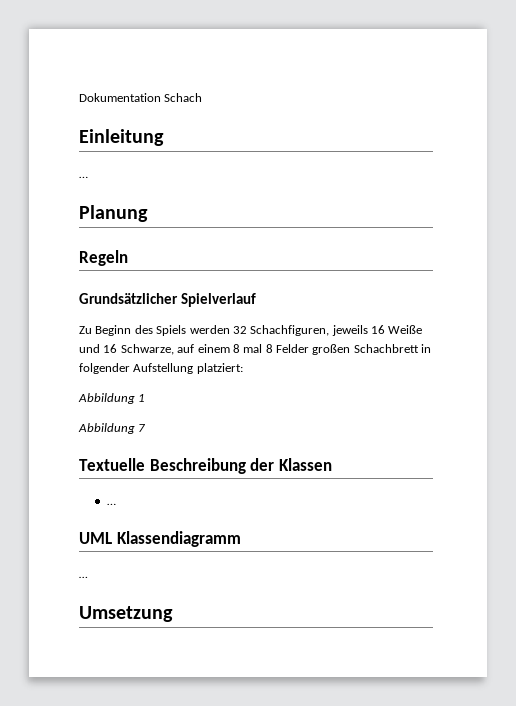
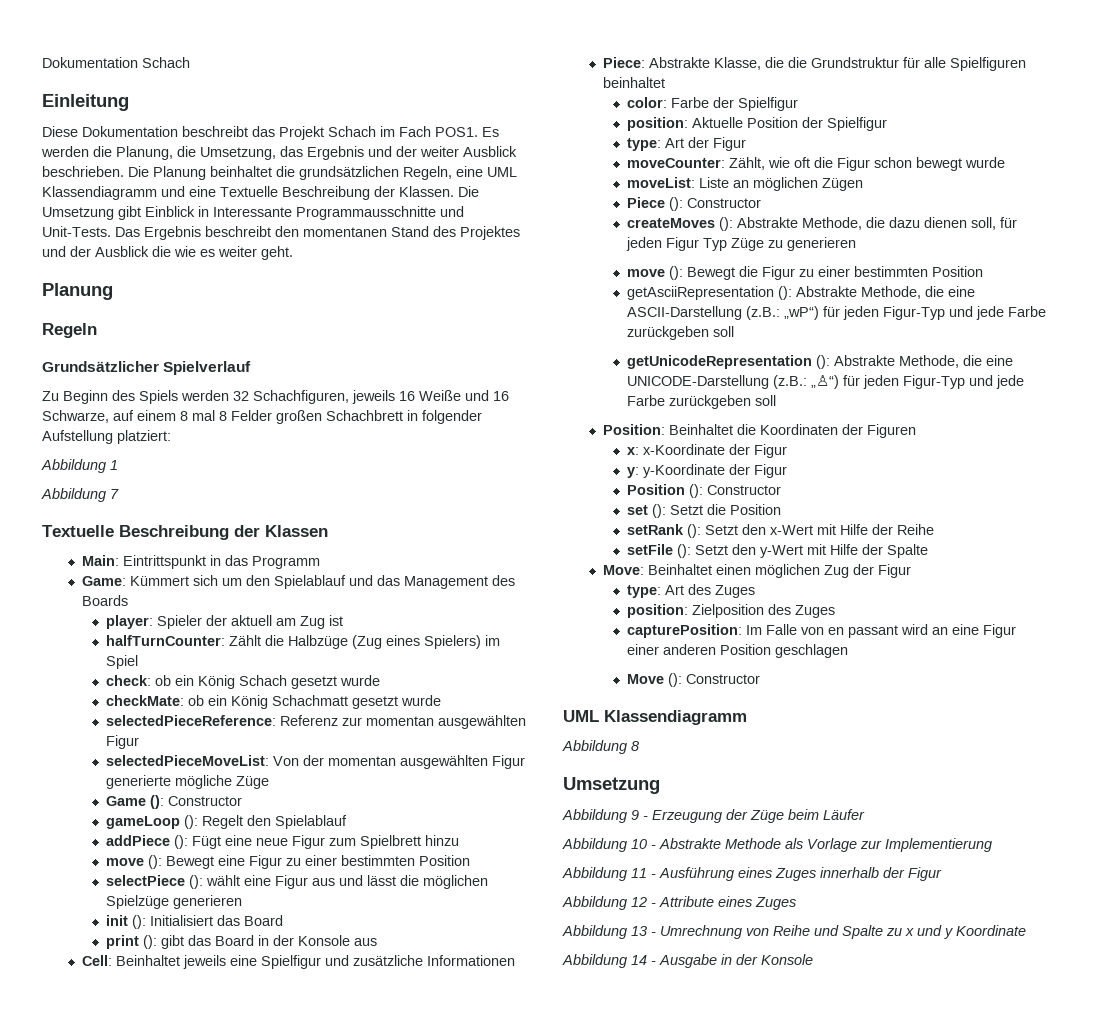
  Einleitung
- …
+ Diese Dokumentation beschreibt das Projekt Schach im Fach POS1. Es werden die Planung, die Umsetzung, das Ergebnis und der weiter Ausblick beschrieben. Die Planung beinhaltet die grundsätzlichen Regeln, eine UML Klassendiagramm und eine Textuelle Beschreibung der Klassen. Die Umsetzung gibt Einblick in Interessante Programmausschnitte und Unit-Tests. Das Ergebnis beschreibt den momentanen Stand des Projektes und der Ausblick die wie es weiter geht.
  Textuelle Beschreibung der Klassen
- …
+ Main: Eintrittspunkt in das Programm
+ Game: Kümmert sich um den Spielablauf und das Management des Boards
+ player: Spieler der aktuell am Zug ist
+ halfTurnCounter: Zählt die Halbzüge (Zug eines Spielers) im Spiel
+ check: ob ein König Schach gesetzt wurde
+ checkMate: ob ein König Schachmatt gesetzt wurde
+ selectedPieceReference: Referenz zur momentan ausgewählten Figur
+ selectedPieceMoveList: Von der momentan ausgewählten Figur generierte mögliche Züge
+ Game (): Constructor
+ gameLoop (): Regelt den Spielablauf
+ addPiece (): Fügt eine neue Figur zum Spielbrett hinzu
+ move (): Bewegt eine Figur zu einer bestimmten Position
+ selectPiece (): wählt eine Figur aus und lässt die möglichen Spielzüge generieren
+ init (): Initialisiert das Board
+ print (): gibt das Board in der Konsole aus
+ Cell: Beinhaltet jeweils eine Spielfigur und zusätzliche Informationen
+ Piece: Abstrakte Klasse, die die Grundstruktur für alle Spielfiguren beinhaltet
+ color: Farbe der Spielfigur
+ position: Aktuelle Position der Spielfigur
+ type: Art der Figur
+ moveCounter: Zählt, wie oft die Figur schon bewegt wurde
+ moveList: Liste an möglichen Zügen
+ Piece (): Constructor
+ createMoves (): Abstrakte Methode, die dazu dienen soll, für jeden Figur Typ Züge zu generieren
+ move (): Bewegt die Figur zu einer bestimmten Position
+ getAsciiRepresentation (): Abstrakte Methode, die eine ASCII-Darstellung (z.B.: „wP“) für jeden Figur-Typ und jede Farbe zurückgeben soll
+ getUnicodeRepresentation (): Abstrakte Methode, die eine UNICODE-Darstellung (z.B.: „♙“) für jeden Figur-Typ und jede Farbe zurückgeben soll
+ Position: Beinhaltet die Koordinaten der Figuren
+ x: x-Koordinate der Figur
+ y: y-Koordinate der Figur
+ Position (): Constructor
+ set (): Setzt die Position
+ setRank (): Setzt den x-Wert mit Hilfe der Reihe
+ setFile (): Setzt den y-Wert mit Hilfe der Spalte
+ Move: Beinhaltet einen möglichen Zug der Figur
+ type: Art des Zuges
+ position: Zielposition des Zuges
+ capturePosition: Im Falle von en passant wird an eine Figur einer anderen Position geschlagen
+ Move (): Constructor
  UML Klassendiagramm
- …
+ Abbildung 8
  Umsetzung
+ Abbildung 9 - Erzeugung der Züge beim Läufer
+ Abbildung 10 - Abstrakte Methode als Vorlage zur Implementierung
+ Abbildung 11 - Ausführung eines Zuges innerhalb der Figur
+ Abbildung 12 - Attribute eines Zuges
+ Abbildung 13 - Umrechnung von Reihe und Spalte zu x und y Koordinate
+ Abbildung 14 - Ausgabe in der Konsole

